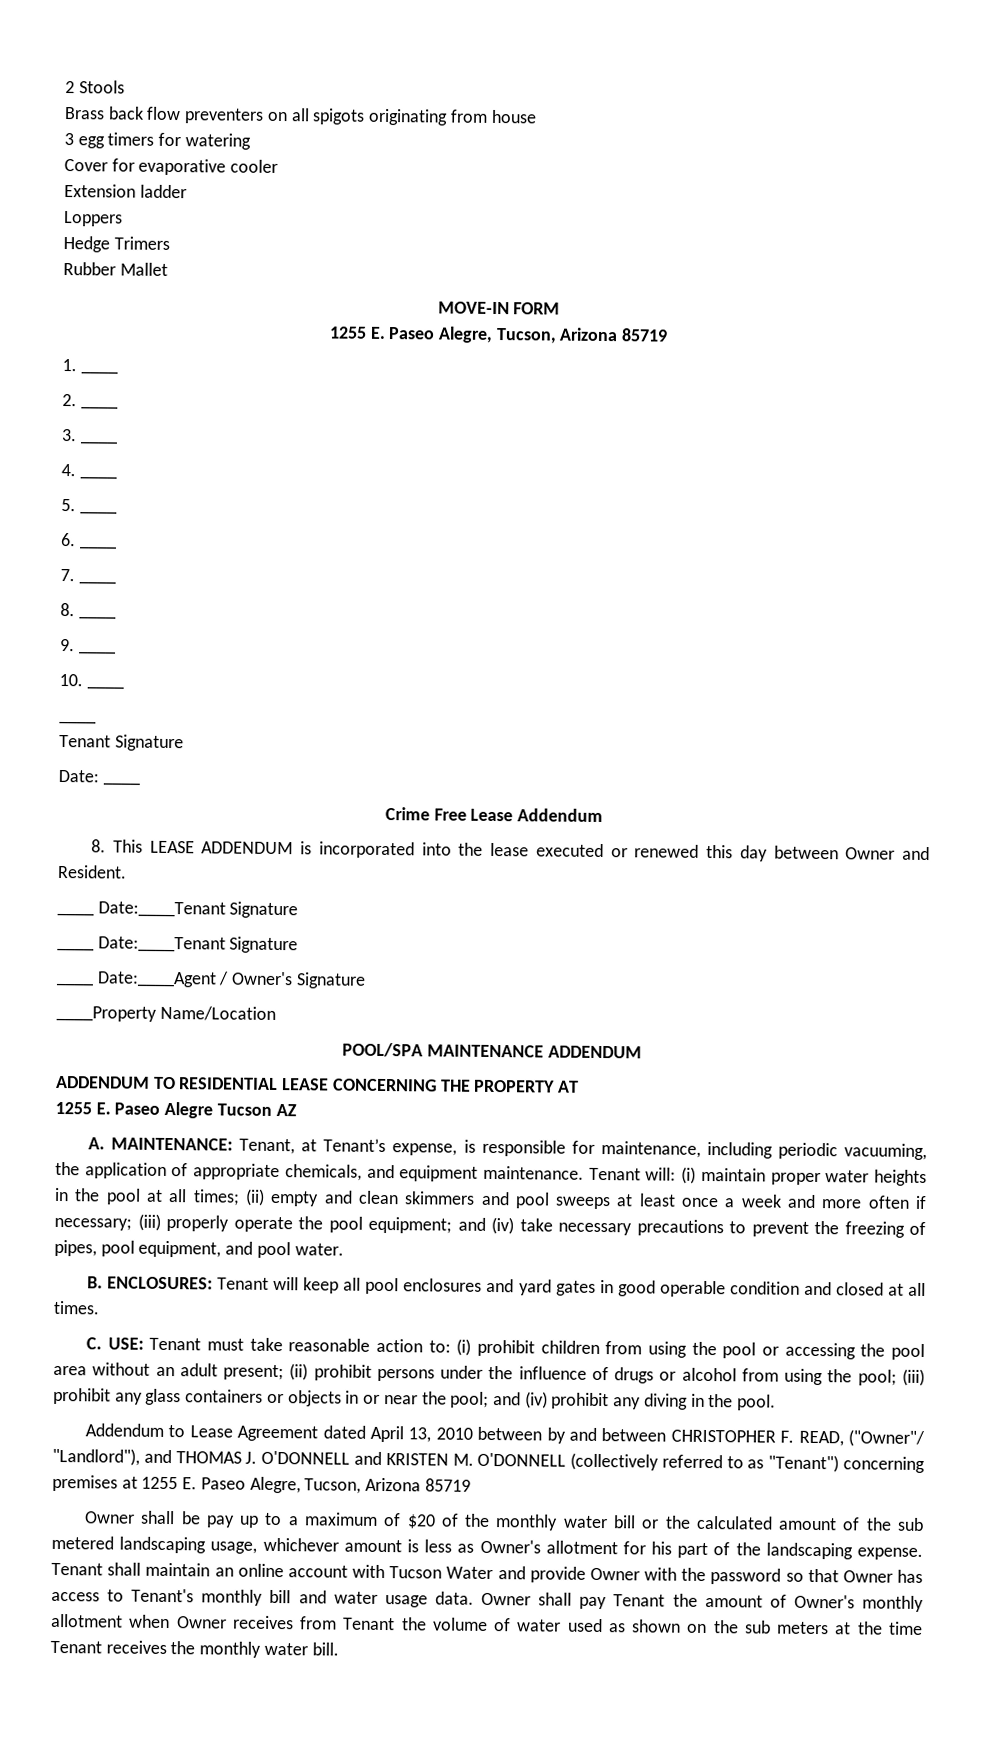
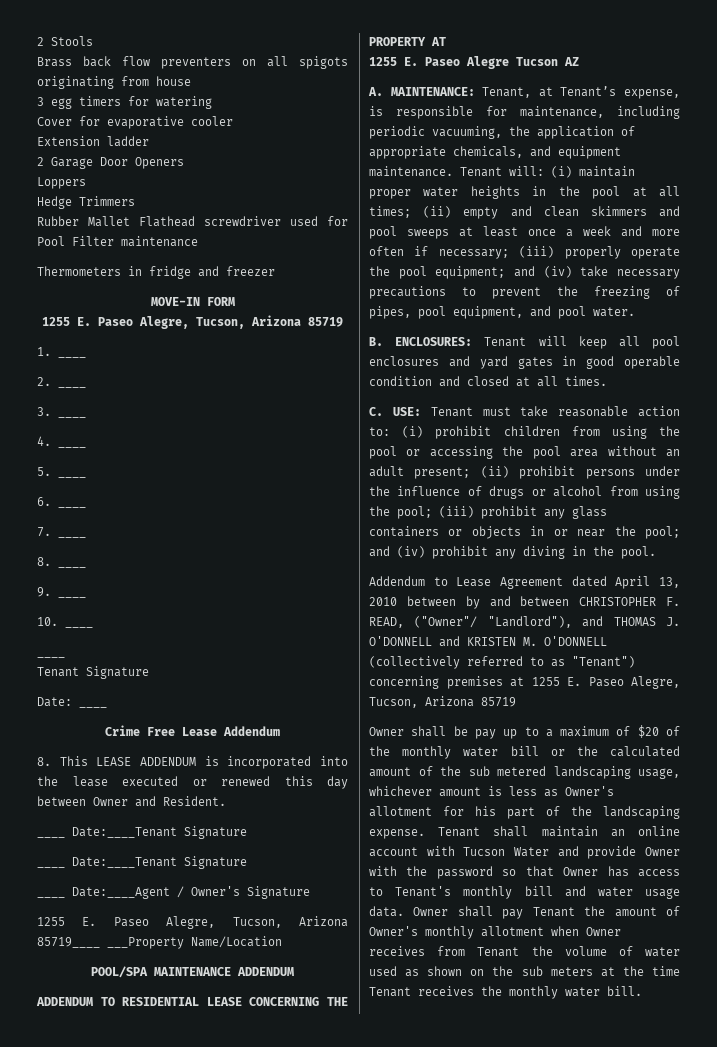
+ 2 Garage Door Openers
- Hedge Trimers
+ Hedge Trimmers
- Rubber Mallet
+ Rubber Mallet Flathead screwdriver used for Pool Filter maintenance
+ Thermometers in fridge and freezer
- ____Property Name/Location
+ 1255 E. Paseo Alegre, Tucson, Arizona 85719____ ___Property Name/Location

